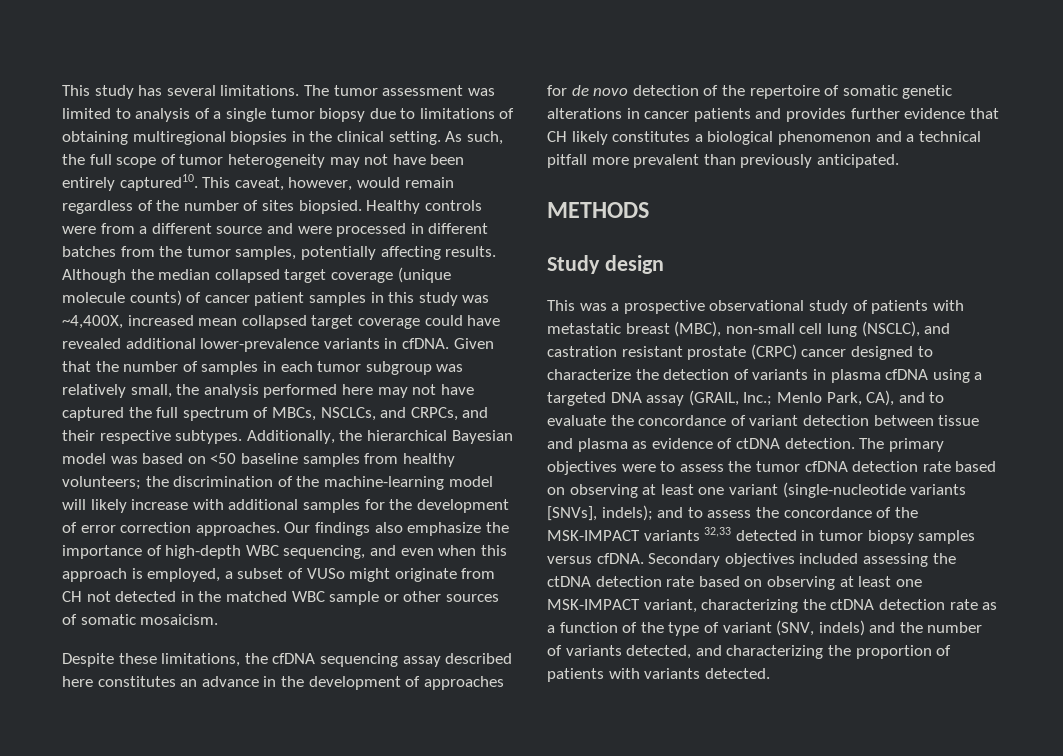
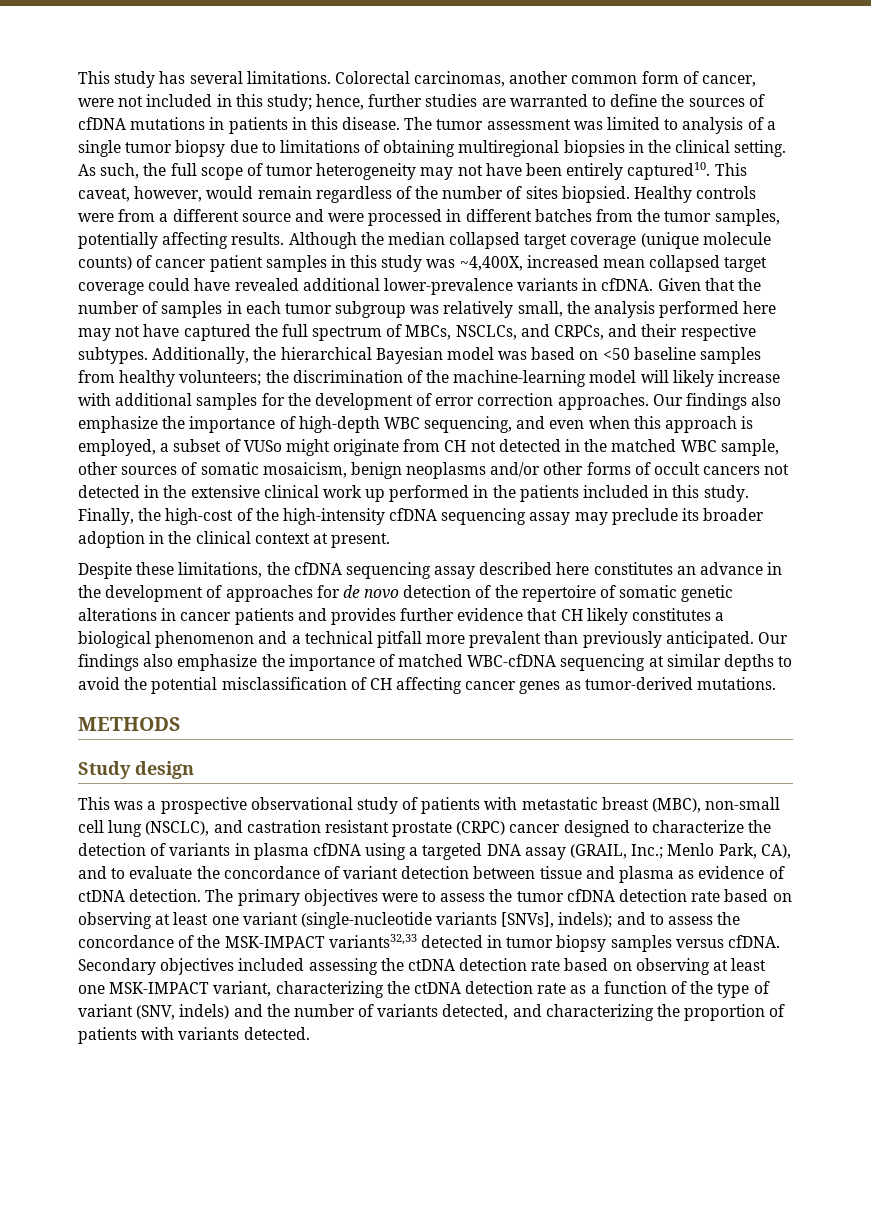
+ Colorectal carcinomas, another common form of cancer, were not included in this study; hence, further studies are warranted to define the sources of cfDNA mutations in patients in this disease.
- Our findings also emphasize the importance of high-depth WBC sequencing, and even when this approach is employed, a subset of VUSo might originate from CH not detected in the matched WBC sample or other sources of somatic mosaicism.
+ Our findings also emphasize the importance of high-depth WBC sequencing, and even when this approach is employed, a subset of VUSo might originate from CH not detected in the matched WBC sample, other sources of somatic mosaicism, benign neoplasms and/or other forms of occult cancers not detected in the extensive clinical work up performed in the patients included in this study. Finally, the high-cost of the high-intensity cfDNA sequencing assay may preclude its broader adoption in the clinical context at present.
+ Our findings also emphasize the importance of matched WBC-cfDNA sequencing at similar depths to avoid the potential misclassification of CH affecting cancer genes as tumor-derived mutations.
- The primary objectives were to assess the tumor cfDNA detection rate based on observing at least one variant (single-nucleotide variants [SNVs], indels); and to assess the concordance of the MSK-IMPACT variants 32,33 detected in tumor biopsy samples versus cfDNA.
+ The primary objectives were to assess the tumor cfDNA detection rate based on observing at least one variant (single-nucleotide variants [SNVs], indels); and to assess the concordance of the MSK-IMPACT variants32,33 detected in tumor biopsy samples versus cfDNA.

